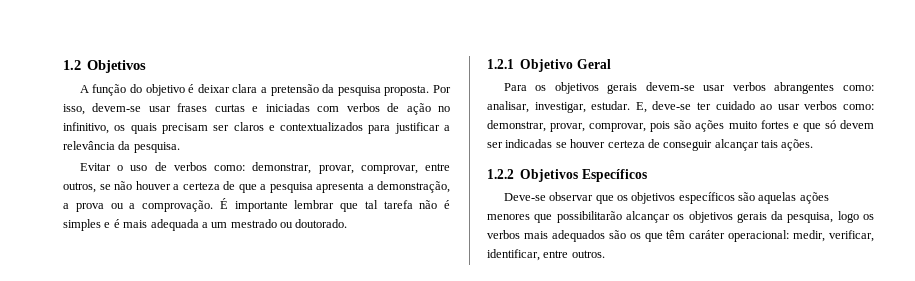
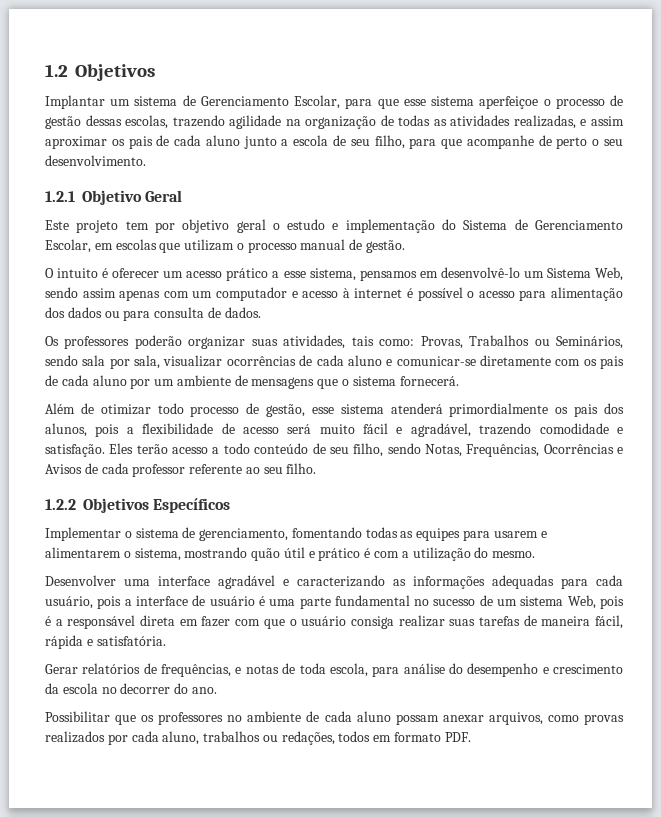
- A função do objetivo é deixar clara a pretensão da pesquisa proposta. Por isso, devem-se usar frases curtas e iniciadas com verbos de ação no infinitivo, os quais precisam ser claros e contextualizados para justificar a relevância da pesquisa.
- Evitar o uso de verbos como: demonstrar, provar, comprovar, entre outros, se não houver a certeza de que a pesquisa apresenta a demonstração, a prova ou a comprovação. É importante lembrar que tal tarefa não é simples e é mais adequada a um mestrado ou doutorado.
+ Implantar um sistema de Gerenciamento Escolar, para que esse sistema aperfeiçoe o processo de gestão dessas escolas, trazendo agilidade na organização de todas as atividades realizadas, e assim aproximar os pais de cada aluno junto a escola de seu filho, para que acompanhe de perto o seu desenvolvimento.
  1.2.1 Objetivo Geral
- Para os objetivos gerais devem-se usar verbos abrangentes como: analisar, investigar, estudar. E, deve-se ter cuidado ao usar verbos como: demonstrar, provar, comprovar, pois são ações muito fortes e que só devem ser indicadas se houver certeza de conseguir alcançar tais ações.
+ Este projeto tem por objetivo geral o estudo e implementação do Sistema de Gerenciamento Escolar, em escolas que utilizam o processo manual de gestão.
+ O intuito é oferecer um acesso prático a esse sistema, pensamos em desenvolvê-lo um Sistema Web, sendo assim apenas com um computador e acesso à internet é possível o acesso para alimentação dos dados ou para consulta de dados.
+ Os professores poderão organizar suas atividades, tais como: Provas, Trabalhos ou Seminários, sendo sala por sala, visualizar ocorrências de cada aluno e comunicar-se diretamente com os pais de cada aluno por um ambiente de mensagens que o sistema fornecerá.
+ Além de otimizar todo processo de gestão, esse sistema atenderá primordialmente os pais dos alunos, pois a flexibilidade de acesso será muito fácil e agradável, trazendo comodidade e satisfação. Eles terão acesso a todo conteúdo de seu filho, sendo Notas, Frequências, Ocorrências e Avisos de cada professor referente ao seu filho.
  1.2.2 Objetivos Específicos
- Deve-se observar que os objetivos específicos são aquelas ações menores que possibilitarão alcançar os objetivos gerais da pesquisa, logo os verbos mais adequados são os que têm caráter operacional: medir, verificar, identificar, entre outros.
+ Implementar o sistema de gerenciamento, fomentando todas as equipes para usarem e alimentarem o sistema, mostrando quão útil e prático é com a utilização do mesmo.
+ Desenvolver uma interface agradável e caracterizando as informações adequadas para cada usuário, pois a interface de usuário é uma parte fundamental no sucesso de um sistema Web, pois é a responsável direta em fazer com que o usuário consiga realizar suas tarefas de maneira fácil, rápida e satisfatória.
+ Gerar relatórios de frequências, e notas de toda escola, para análise do desempenho e crescimento da escola no decorrer do ano.
+ Possibilitar que os professores no ambiente de cada aluno possam anexar arquivos, como provas realizados por cada aluno, trabalhos ou redações, todos em formato PDF.

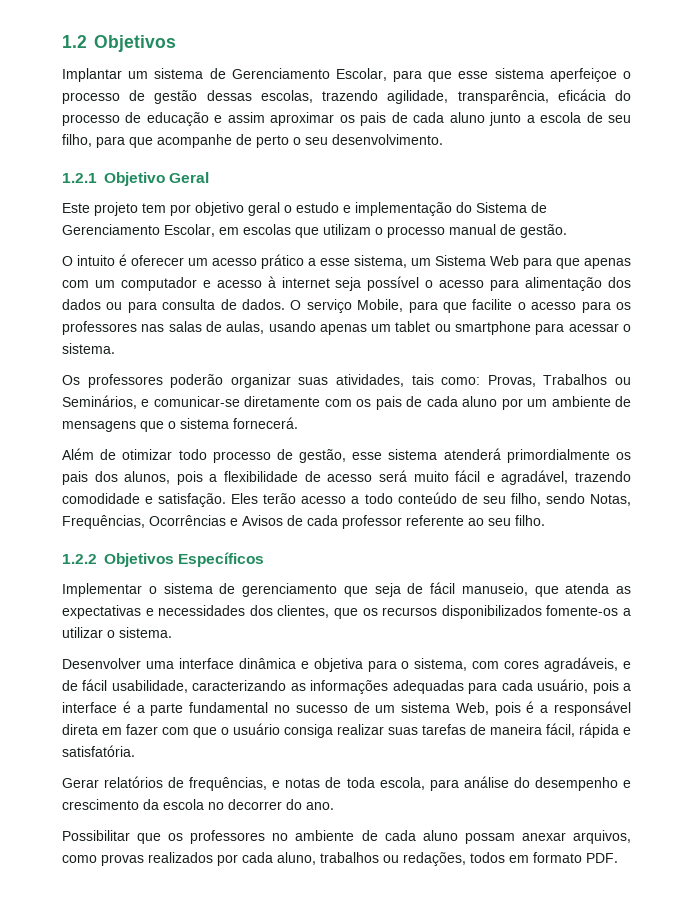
- Implantar um sistema de Gerenciamento Escolar, para que esse sistema aperfeiçoe o processo de gestão dessas escolas, trazendo agilidade na organização de todas as atividades realizadas, e assim aproximar os pais de cada aluno junto a escola de seu filho, para que acompanhe de perto o seu desenvolvimento.
+ Implantar um sistema de Gerenciamento Escolar, para que esse sistema aperfeiçoe o processo de gestão dessas escolas, trazendo agilidade, transparência, eficácia do processo de educação e assim aproximar os pais de cada aluno junto a escola de seu filho, para que acompanhe de perto o seu desenvolvimento.
- O intuito é oferecer um acesso prático a esse sistema, pensamos em desenvolvê-lo um Sistema Web, sendo assim apenas com um computador e acesso à internet é possível o acesso para alimentação dos dados ou para consulta de dados.
+ O intuito é oferecer um acesso prático a esse sistema, um Sistema Web para que apenas com um computador e acesso à internet seja possível o acesso para alimentação dos dados ou para consulta de dados. O serviço Mobile, para que facilite o acesso para os professores nas salas de aulas, usando apenas um tablet ou smartphone para acessar o sistema.
- Os professores poderão organizar suas atividades, tais como: Provas, Trabalhos ou Seminários, sendo sala por sala, visualizar ocorrências de cada aluno e comunicar-se diretamente com os pais de cada aluno por um ambiente de mensagens que o sistema fornecerá.
+ Os professores poderão organizar suas atividades, tais como: Provas, Trabalhos ou Seminários, e comunicar-se diretamente com os pais de cada aluno por um ambiente de mensagens que o sistema fornecerá.
- Implementar o sistema de gerenciamento, fomentando todas as equipes para usarem e alimentarem o sistema, mostrando quão útil e prático é com a utilização do mesmo.
- Desenvolver uma interface agradável e caracterizando as informações adequadas para cada usuário, pois a interface de usuário é uma parte fundamental no sucesso de um sistema Web, pois é a responsável direta em fazer com que o usuário consiga realizar suas tarefas de maneira fácil, rápida e satisfatória.
+ Implementar o sistema de gerenciamento que seja de fácil manuseio, que atenda as expectativas e necessidades dos clientes, que os recursos disponibilizados fomente-os a utilizar o sistema.
+ Desenvolver uma interface dinâmica e objetiva para o sistema, com cores agradáveis, e de fácil usabilidade, caracterizando as informações adequadas para cada usuário, pois a interface é a parte fundamental no sucesso de um sistema Web, pois é a responsável direta em fazer com que o usuário consiga realizar suas tarefas de maneira fácil, rápida e satisfatória.

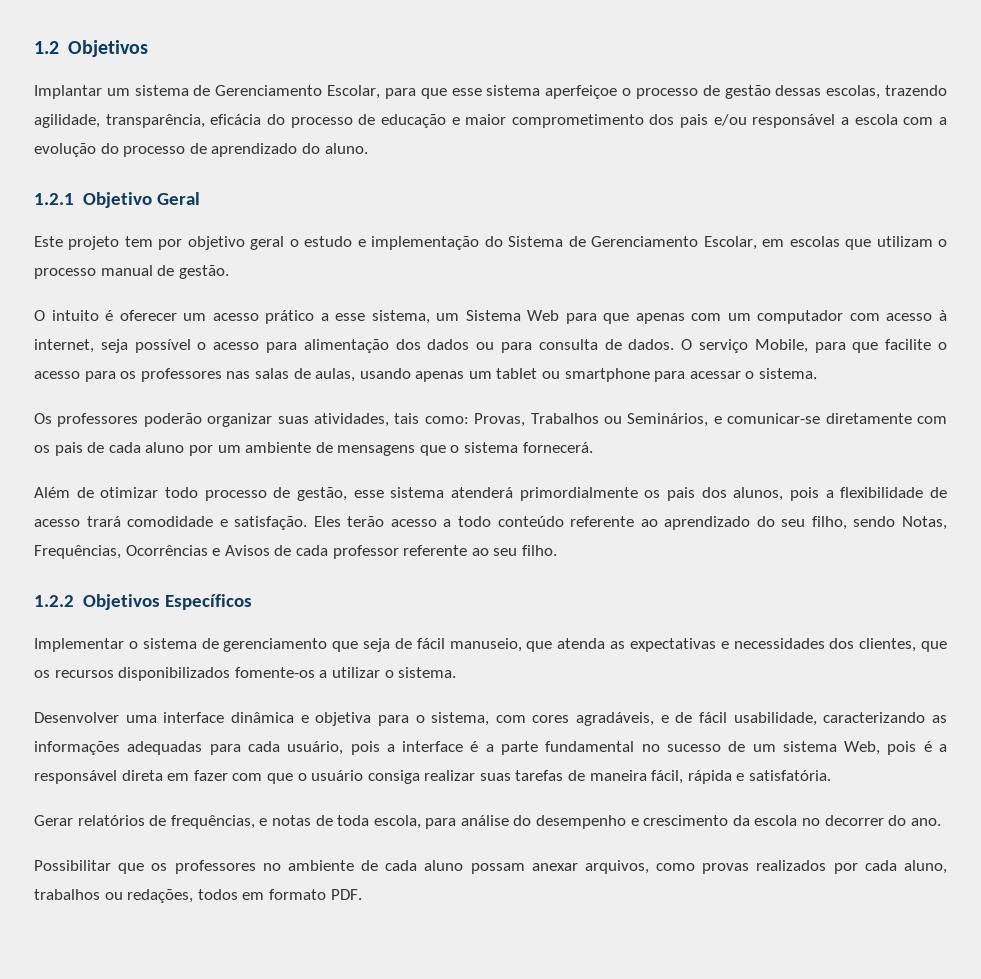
- Implantar um sistema de Gerenciamento Escolar, para que esse sistema aperfeiçoe o processo de gestão dessas escolas, trazendo agilidade, transparência, eficácia do processo de educação e assim aproximar os pais de cada aluno junto a escola de seu filho, para que acompanhe de perto o seu desenvolvimento.
+ Implantar um sistema de Gerenciamento Escolar, para que esse sistema aperfeiçoe o processo de gestão dessas escolas, trazendo agilidade, transparência, eficácia do processo de educação e maior comprometimento dos pais e/ou responsável a escola com a evolução do processo de aprendizado do aluno.
- O intuito é oferecer um acesso prático a esse sistema, um Sistema Web para que apenas com um computador e acesso à internet seja possível o acesso para alimentação dos dados ou para consulta de dados.
+ O intuito é oferecer um acesso prático a esse sistema, um Sistema Web para que apenas com um computador com acesso à internet, seja possível o acesso para alimentação dos dados ou para consulta de dados.
- Além de otimizar todo processo de gestão, esse sistema atenderá primordialmente os pais dos alunos, pois a flexibilidade de acesso será muito fácil e agradável, trazendo comodidade e satisfação.
+ Além de otimizar todo processo de gestão, esse sistema atenderá primordialmente os pais dos alunos, pois a flexibilidade de acesso trará comodidade e satisfação.
- Eles terão acesso a todo conteúdo de seu filho, sendo Notas, Frequências, Ocorrências e Avisos de cada professor referente ao seu filho.
+ Eles terão acesso a todo conteúdo referente ao aprendizado do seu filho, sendo Notas, Frequências, Ocorrências e Avisos de cada professor referente ao seu filho.

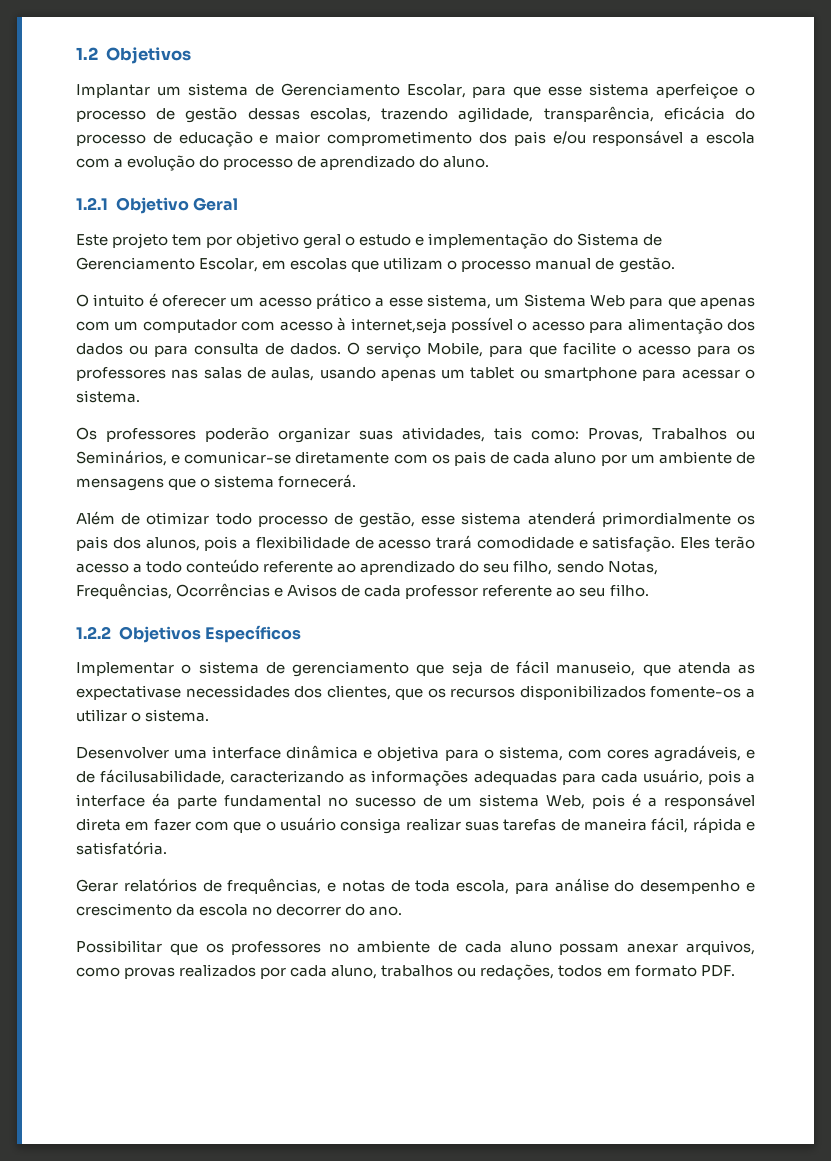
- O intuito é oferecer um acesso prático a esse sistema, um Sistema Web para que apenas com um computador com acesso à internet, seja possível o acesso para alimentação dos dados ou para consulta de dados.
+ O intuito é oferecer um acesso prático a esse sistema, um Sistema Web para que apenas com um computador com acesso à internet,seja possível o acesso para alimentação dos dados ou para consulta de dados.
- Implementar o sistema de gerenciamento que seja de fácil manuseio, que atenda as expectativas e necessidades dos clientes, que os recursos disponibilizados fomente-os a utilizar o sistema.
+ Implementar o sistema de gerenciamento que seja de fácil manuseio, que atenda as expectativase necessidades dos clientes, que os recursos disponibilizados fomente-os a utilizar o sistema.
- Desenvolver uma interface dinâmica e objetiva para o sistema, com cores agradáveis, e de fácil usabilidade, caracterizando as informações adequadas para cada usuário, pois a interface é a parte fundamental no sucesso de um sistema Web, pois é a responsável direta em fazer com que o usuário consiga realizar suas tarefas de maneira fácil, rápida e satisfatória.
+ Desenvolver uma interface dinâmica e objetiva para o sistema, com cores agradáveis, e de fácilusabilidade, caracterizando as informações adequadas para cada usuário, pois a interface éa parte fundamental no sucesso de um sistema Web, pois é a responsável direta em fazer com que o usuário consiga realizar suas tarefas de maneira fácil, rápida e satisfatória.

